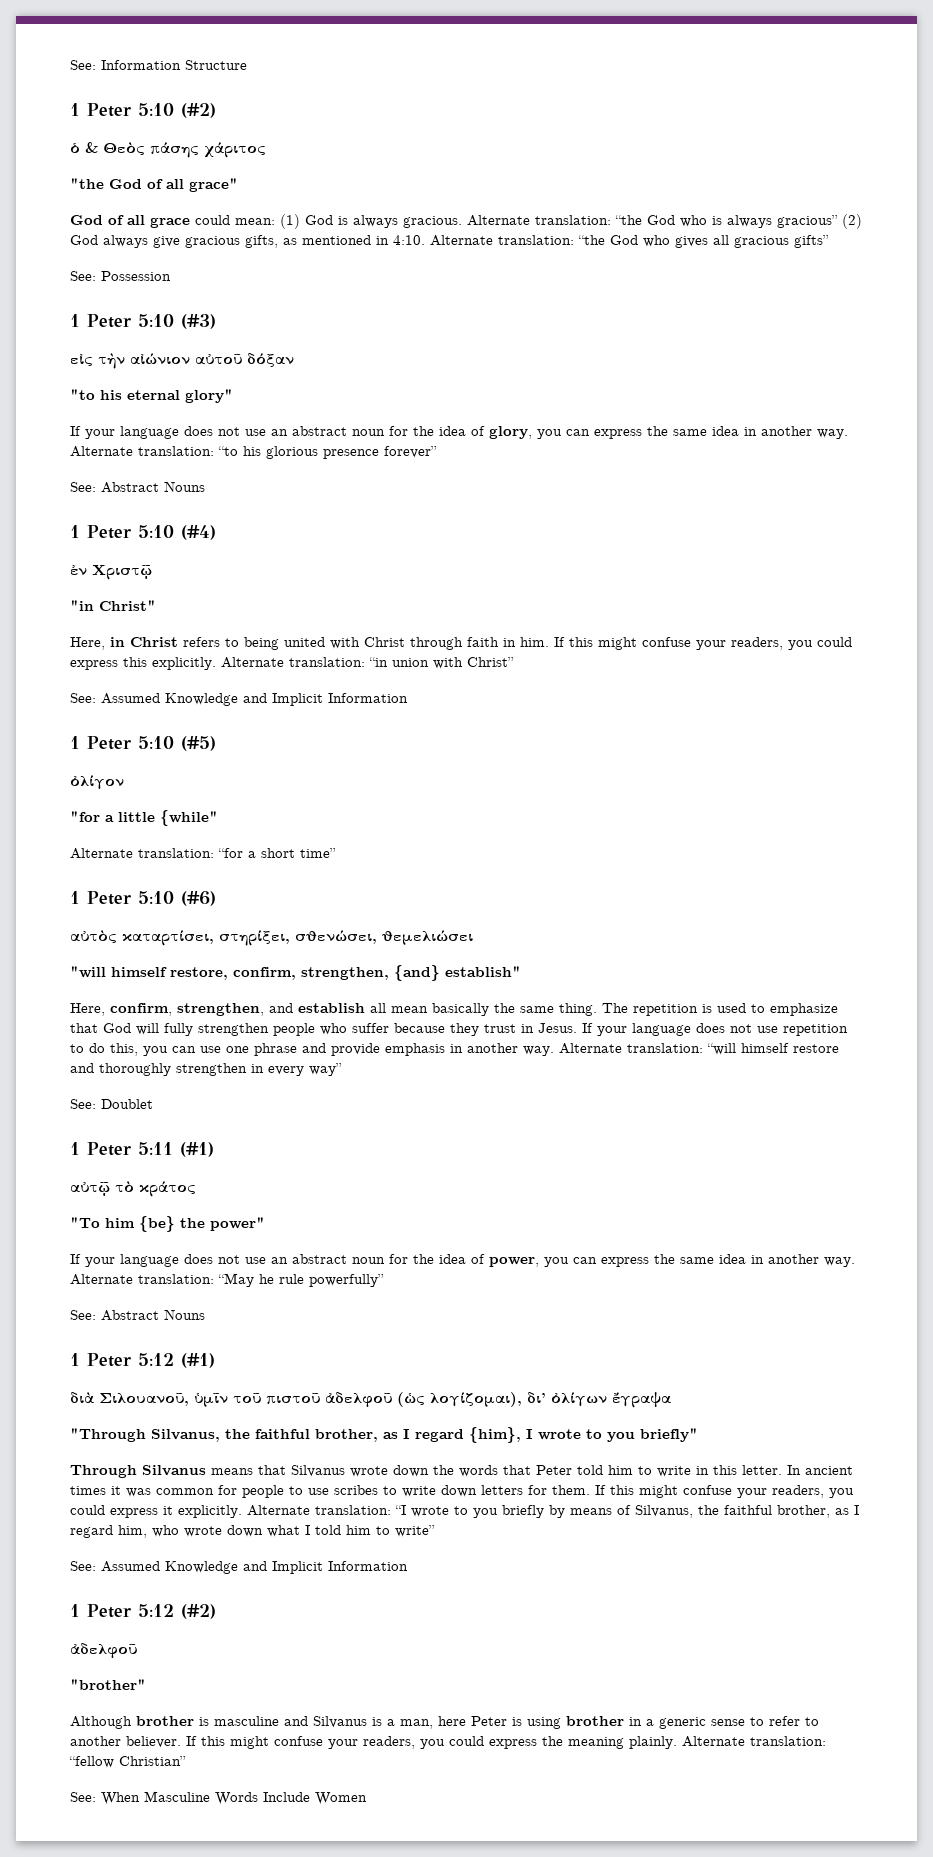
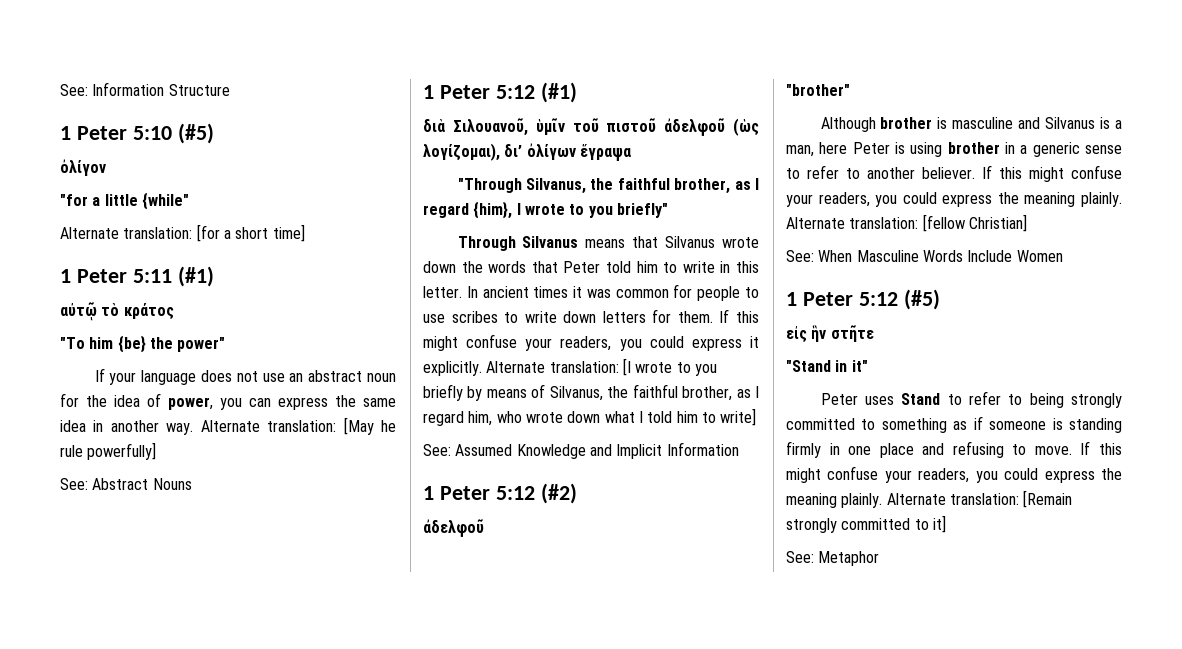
- 1 Peter 5:10 (#2)
- ὁ & Θεὸς πάσης χάριτος
- "the God of all grace"
- God of all grace could mean: (1) God is always gracious. Alternate translation: “the God who is always gracious” (2) God always give gracious gifts, as mentioned in 4:10. Alternate translation: “the God who gives all gracious gifts”
- See: Possession
- 1 Peter 5:10 (#3)
- εἰς τὴν αἰώνιον αὐτοῦ δόξαν
- "to his eternal glory"
- If your language does not use an abstract noun for the idea of glory, you can express the same idea in another way. Alternate translation: “to his glorious presence forever”
- See: Abstract Nouns
- 1 Peter 5:10 (#4)
- ἐν Χριστῷ
- "in Christ"
- Here, in Christ refers to being united with Christ through faith in him. If this might confuse your readers, you could express this explicitly. Alternate translation: “in union with Christ”
- See: Assumed Knowledge and Implicit Information
- Alternate translation: “for a short time”
- 1 Peter 5:10 (#6)
- αὐτὸς καταρτίσει, στηρίξει, σθενώσει, θεμελιώσει
- "will himself restore, confirm, strengthen, {and} establish"
- Here, confirm, strengthen, and establish all mean basically the same thing. The repetition is used to emphasize that God will fully strengthen people who suffer because they trust in Jesus. If your language does not use repetition to do this, you can use one phrase and provide emphasis in another way. Alternate translation: “will himself restore and thoroughly strengthen in every way”
- See: Doublet
+ Alternate translation: [for a short time]
- Alternate translation: “May he rule powerfully”
+ Alternate translation: [May he rule powerfully]
- Alternate translation: “I wrote to you briefly by means of Silvanus, the faithful brother, as I regard him, who wrote down what I told him to write”
+ Alternate translation: [I wrote to you briefly by means of Silvanus, the faithful brother, as I regard him, who wrote down what I told him to write]
- Alternate translation: “fellow Christian”
+ Alternate translation: [fellow Christian]
+ 1 Peter 5:12 (#5)
+ εἰς ἣν στῆτε
+ "Stand in it"
+ Peter uses Stand to refer to being strongly committed to something as if someone is standing firmly in one place and refusing to move. If this might confuse your readers, you could express the meaning plainly. Alternate translation: [Remain strongly committed to it]
+ See: Metaphor

